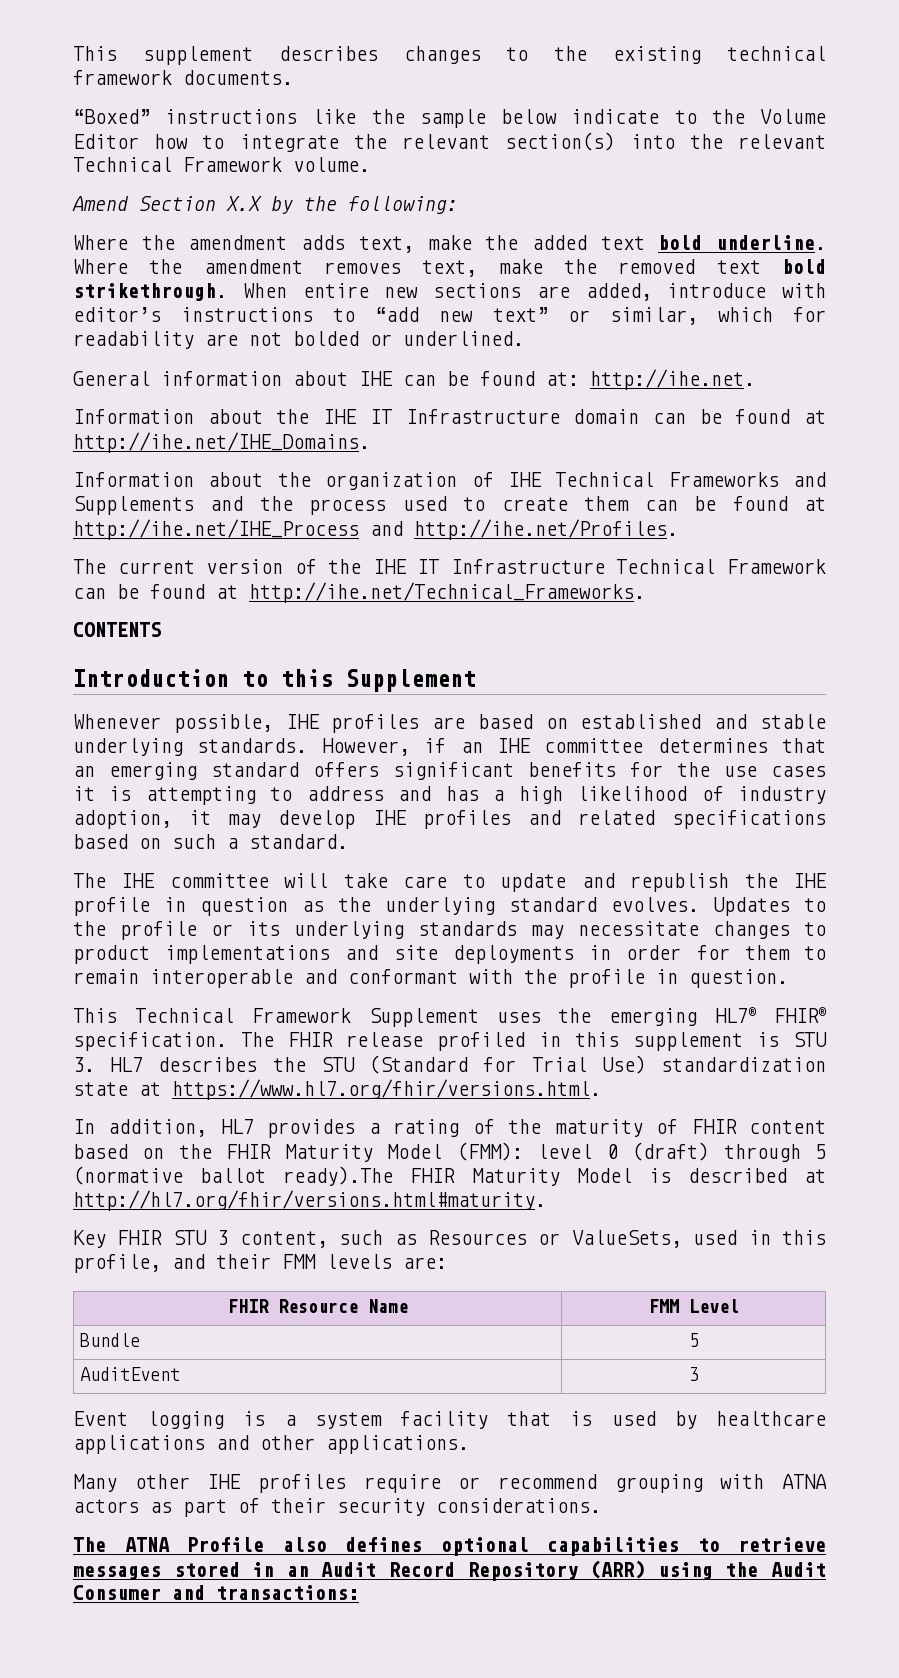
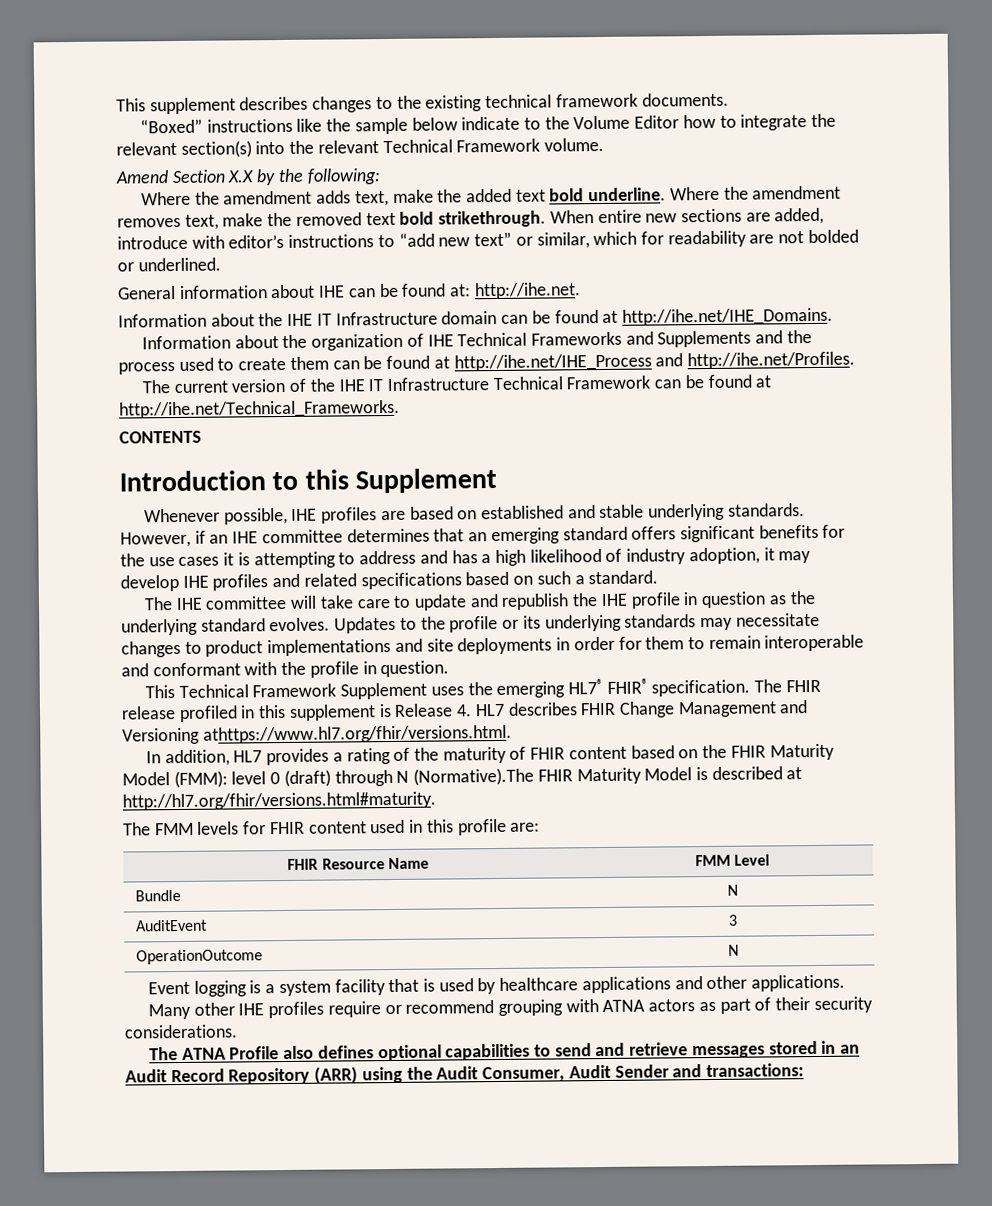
- The FHIR release profiled in this supplement is STU 3. HL7 describes the STU (Standard for Trial Use) standardization state at https://www.hl7.org/fhir/versions.html.
+ The FHIR release profiled in this supplement is Release 4. HL7 describes FHIR Change Management and Versioning athttps://www.hl7.org/fhir/versions.html.
- In addition, HL7 provides a rating of the maturity of FHIR content based on the FHIR Maturity Model (FMM): level 0 (draft) through 5 (normative ballot ready).The FHIR Maturity Model is described at http://hl7.org/fhir/versions.html#maturity.
+ In addition, HL7 provides a rating of the maturity of FHIR content based on the FHIR Maturity Model (FMM): level 0 (draft) through N (Normative).The FHIR Maturity Model is described at http://hl7.org/fhir/versions.html#maturity.
- Key FHIR STU 3 content, such as Resources or ValueSets, used in this profile, and their FMM levels are:
+ The FMM levels for FHIR content used in this profile are:
- Bundle | 5
+ Bundle | N
+ OperationOutcome | N
- The ATNA Profile also defines optional capabilities to retrieve messages stored in an Audit Record Repository (ARR) using the Audit Consumer and transactions:
+ The ATNA Profile also defines optional capabilities to send and retrieve messages stored in an Audit Record Repository (ARR) using the Audit Consumer, Audit Sender and transactions:

